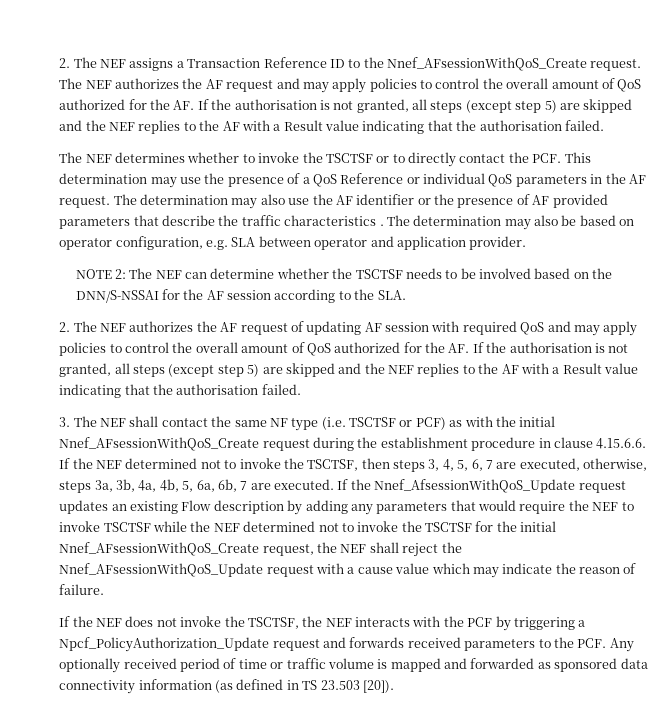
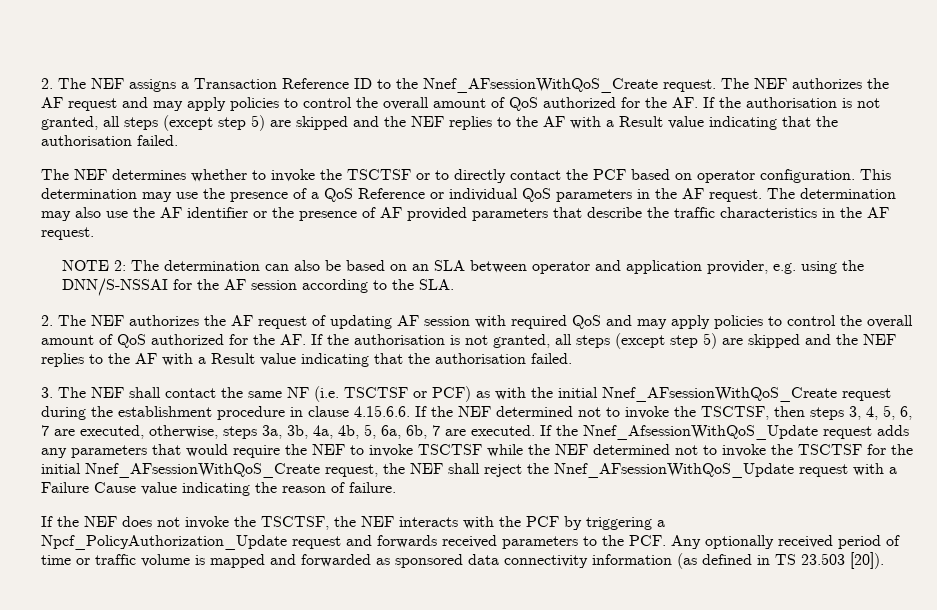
- The NEF determines whether to invoke the TSCTSF or to directly contact the PCF. This determination may use the presence of a QoS Reference or individual QoS parameters in the AF request.
+ The NEF determines whether to invoke the TSCTSF or to directly contact the PCF based on operator configuration. This determination may use the presence of a QoS Reference or individual QoS parameters in the AF request.
- The determination may also use the AF identifier or the presence of AF provided parameters that describe the traffic characteristics . The determination may also be based on operator configuration, e.g. SLA between operator and application provider.
- NOTE 2: The NEF can determine whether the TSCTSF needs to be involved based on the DNN/S-NSSAI for the AF session according to the SLA.
+ The determination may also use the AF identifier or the presence of AF provided parameters that describe the traffic characteristics in the AF request.
+ NOTE 2: The determination can also be based on an SLA between operator and application provider, e.g. using the DNN/S-NSSAI for the AF session according to the SLA.
- 3. The NEF shall contact the same NF type (i.e. TSCTSF or PCF) as with the initial Nnef_AFsessionWithQoS_Create request during the establishment procedure in clause 4.15.6.6. If the NEF determined not to invoke the TSCTSF, then steps 3, 4, 5, 6, 7 are executed, otherwise, steps 3a, 3b, 4a, 4b, 5, 6a, 6b, 7 are executed.
+ 3. The NEF shall contact the same NF (i.e. TSCTSF or PCF) as with the initial Nnef_AFsessionWithQoS_Create request during the establishment procedure in clause 4.15.6.6. If the NEF determined not to invoke the TSCTSF, then steps 3, 4, 5, 6, 7 are executed, otherwise, steps 3a, 3b, 4a, 4b, 5, 6a, 6b, 7 are executed.
- If the Nnef_AfsessionWithQoS_Update request updates an existing Flow description by adding any parameters that would require the NEF to invoke TSCTSF while the NEF determined not to invoke the TSCTSF for the initial Nnef_AFsessionWithQoS_Create request, the NEF shall reject the Nnef_AFsessionWithQoS_Update request with a cause value which may indicate the reason of failure.
+ If the Nnef_AfsessionWithQoS_Update request adds any parameters that would require the NEF to invoke TSCTSF while the NEF determined not to invoke the TSCTSF for the initial Nnef_AFsessionWithQoS_Create request, the NEF shall reject the Nnef_AFsessionWithQoS_Update request with a Failure Cause value indicating the reason of failure.

